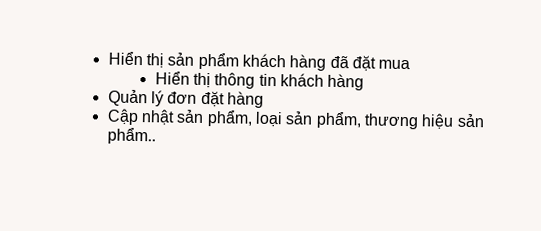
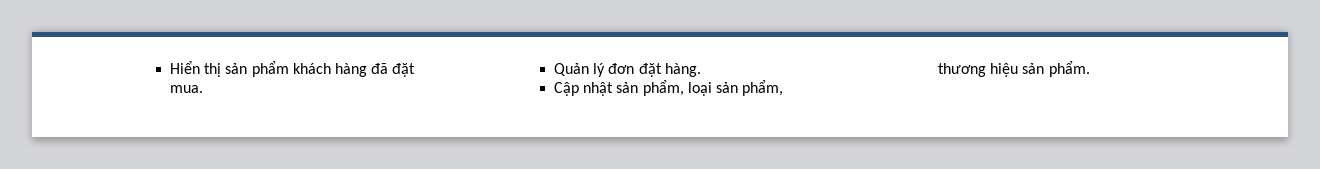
- Hiển thị sản phẩm khách hàng đã đặt mua
- Hiển thị thông tin khách hàng
+ Hiển thị sản phẩm khách hàng đã đặt mua.
- Quản lý đơn đặt hàng
+ Quản lý đơn đặt hàng.
- Cập nhật sản phẩm, loại sản phẩm, thương hiệu sản phẩm..
+ Cập nhật sản phẩm, loại sản phẩm, thương hiệu sản phẩm.

